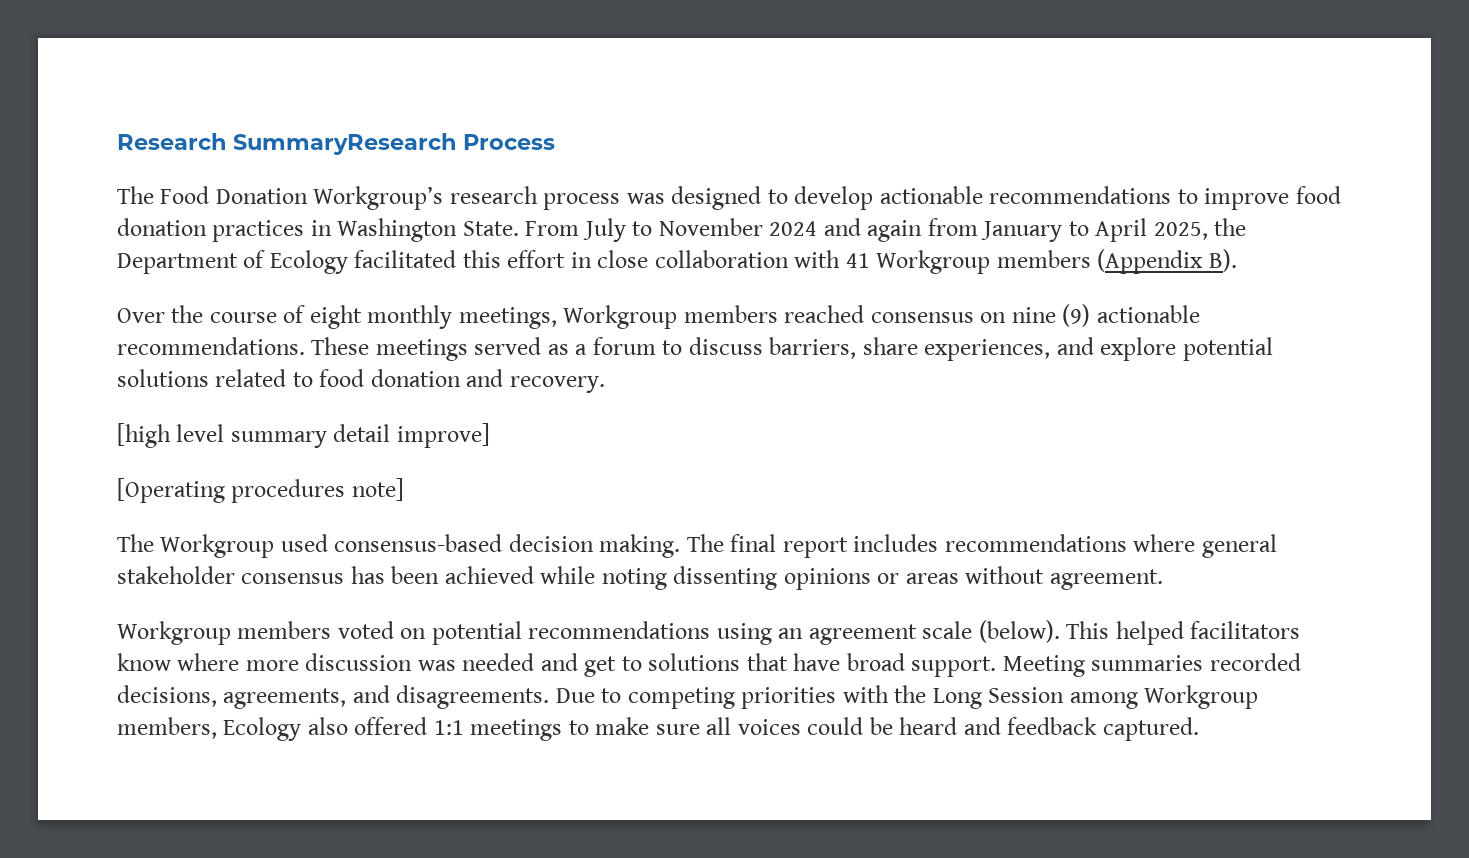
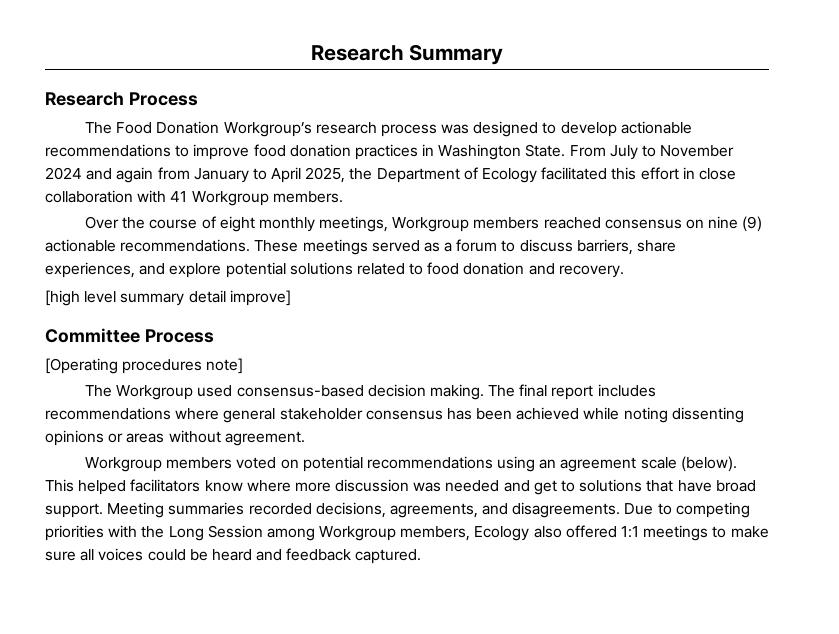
- Research SummaryResearch Process
+ Research Summary
+ Research Process
- From July to November 2024 and again from January to April 2025, the Department of Ecology facilitated this effort in close collaboration with 41 Workgroup members (Appendix B).
+ From July to November 2024 and again from January to April 2025, the Department of Ecology facilitated this effort in close collaboration with 41 Workgroup members.
+ Committee Process

